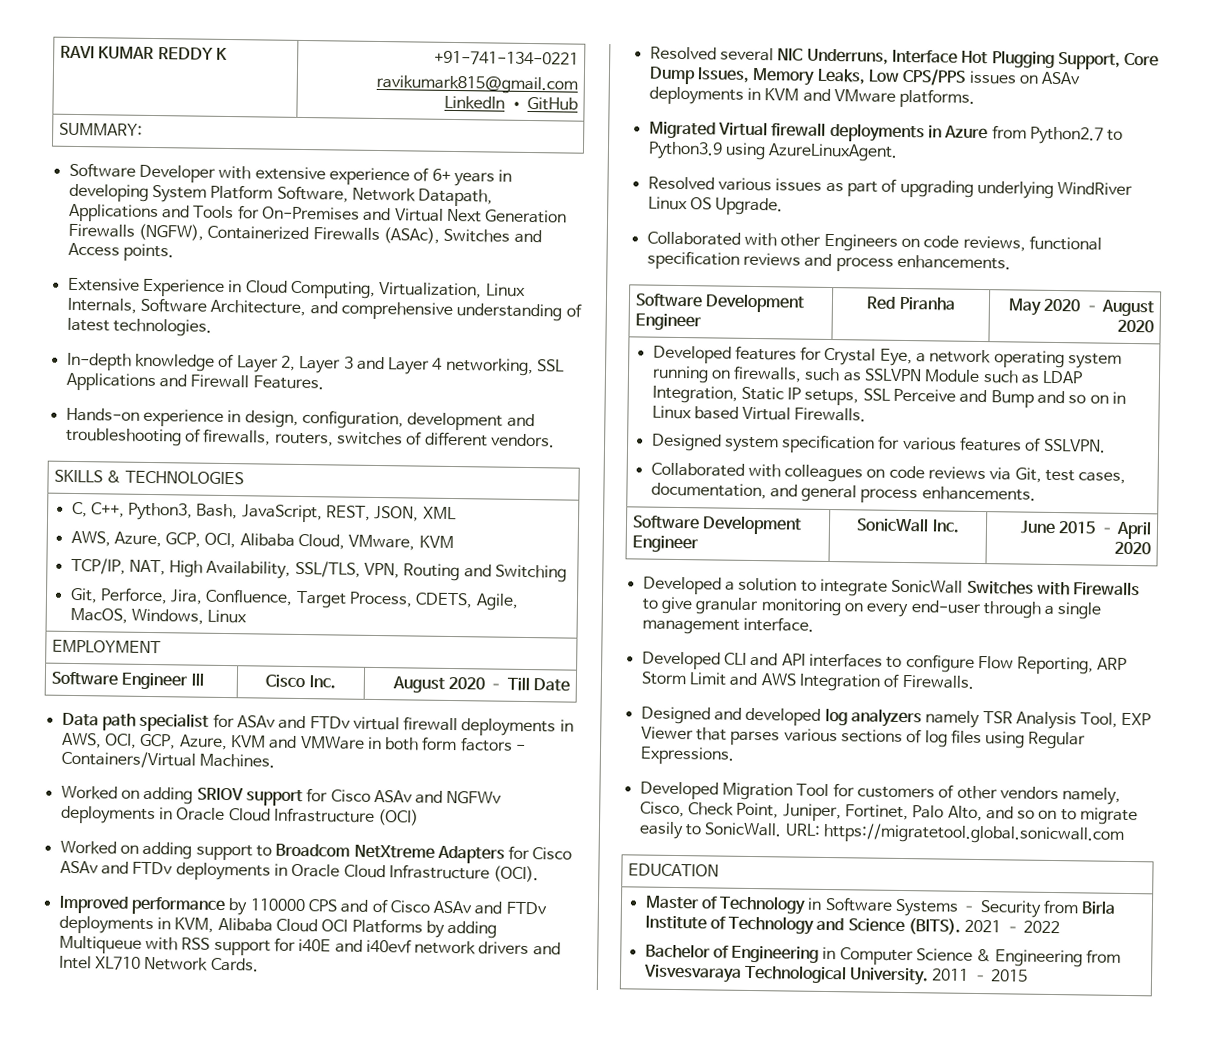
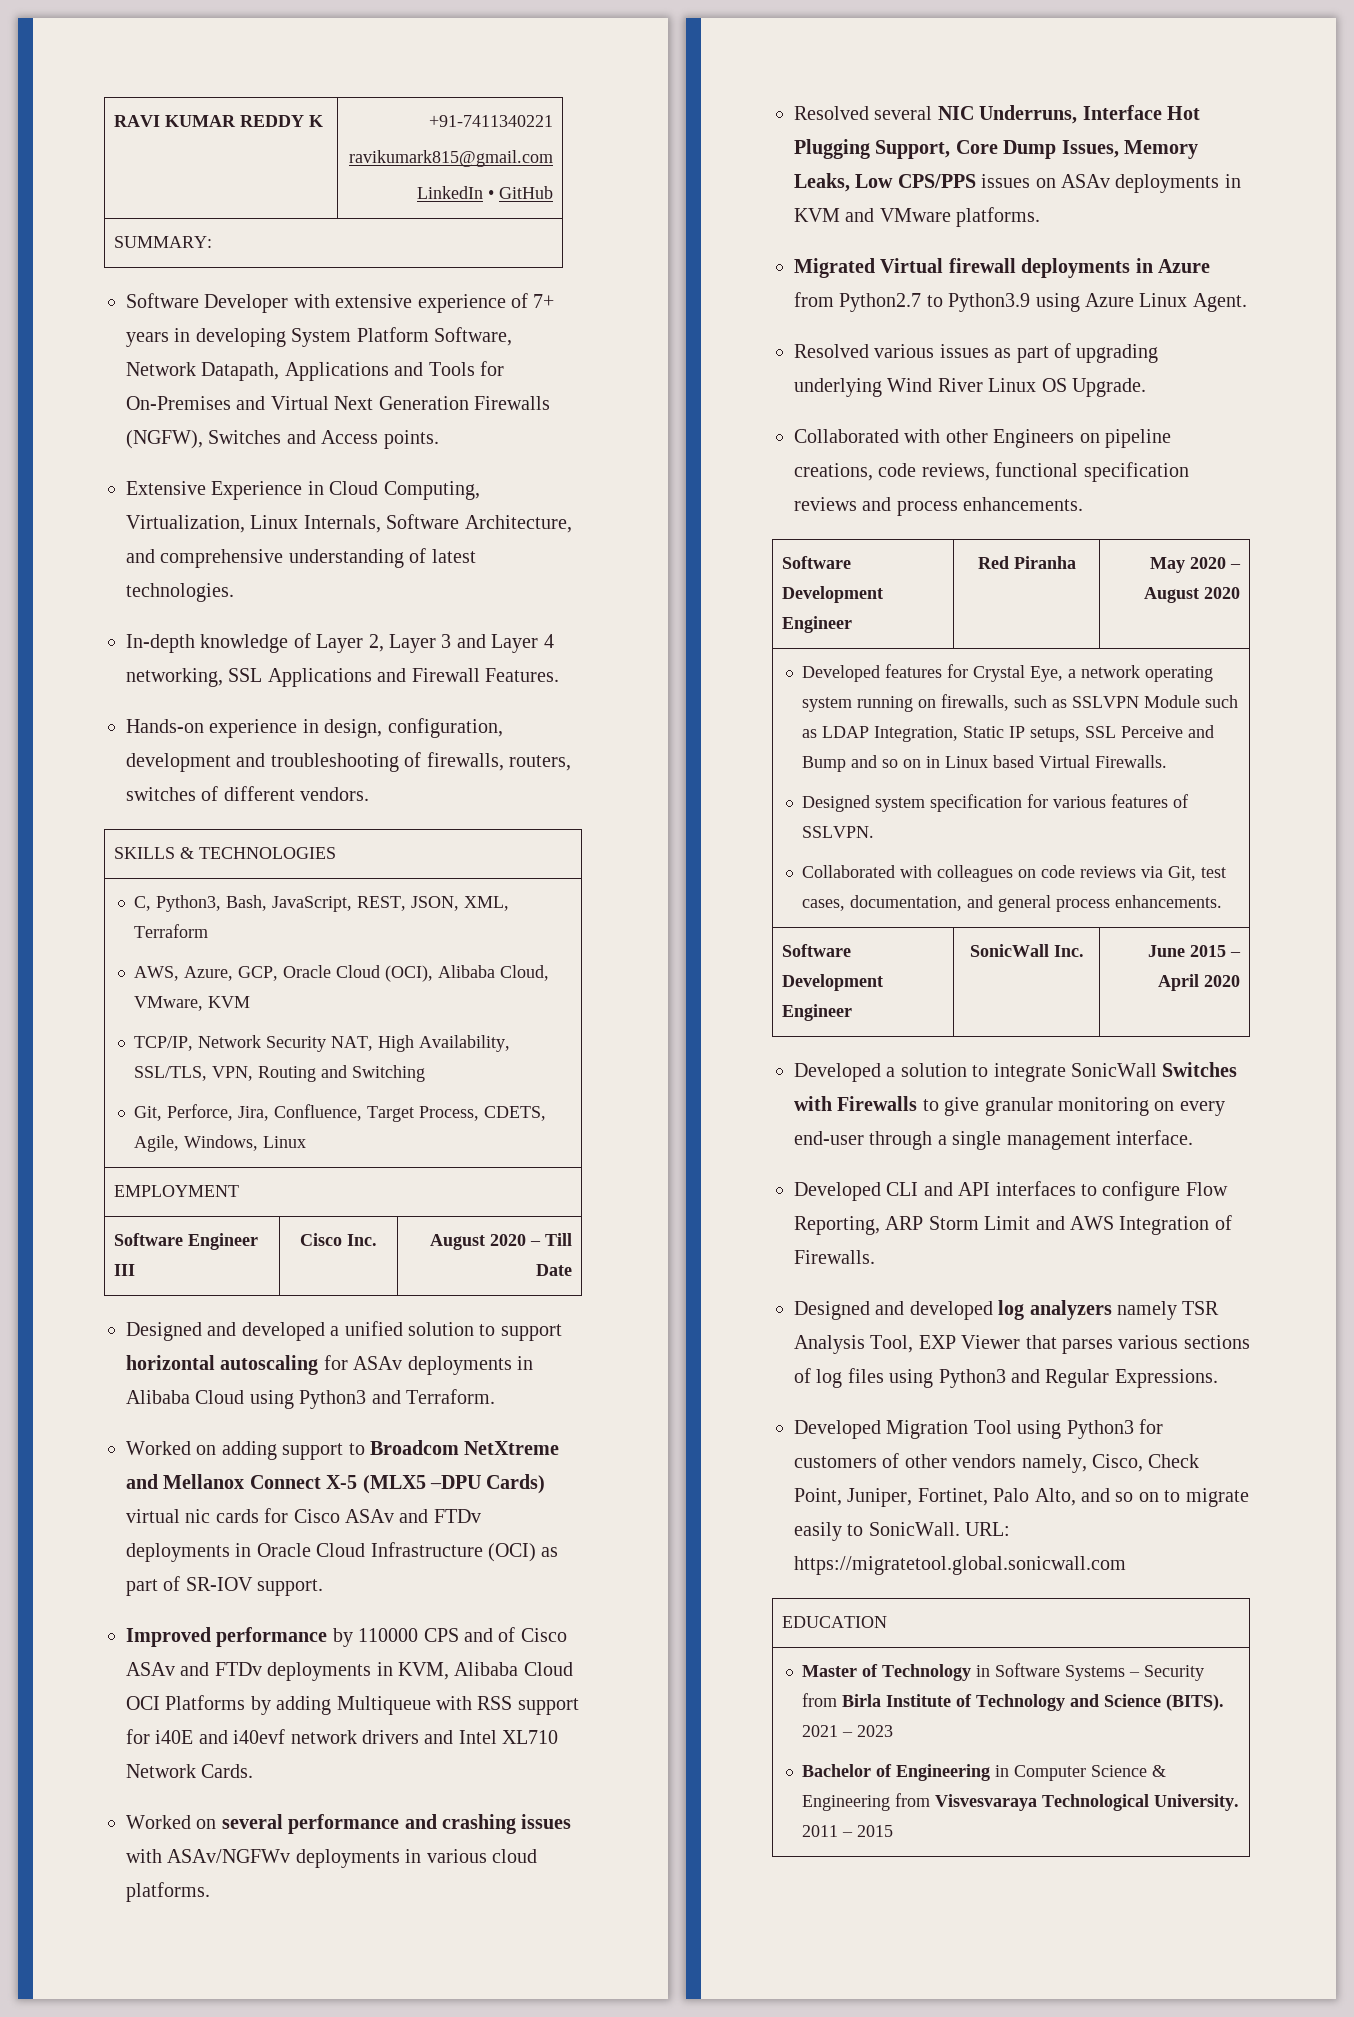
- RAVI KUMAR REDDY K | +91-741-134-0221
+ RAVI KUMAR REDDY K | +91-7411340221
- Software Developer with extensive experience of 6+ years in developing System Platform Software, Network Datapath, Applications and Tools for On-Premises and Virtual Next Generation Firewalls (NGFW), Containerized Firewalls (ASAc), Switches and Access points.
+ Software Developer with extensive experience of 7+ years in developing System Platform Software, Network Datapath, Applications and Tools for On-Premises and Virtual Next Generation Firewalls (NGFW), Switches and Access points.
- C, C++, Python3, Bash, JavaScript, REST, JSON, XML
- AWS, Azure, GCP, OCI, Alibaba Cloud, VMware, KVM
- TCP/IP, NAT, High Availability, SSL/TLS, VPN, Routing and Switching
- Git, Perforce, Jira, Confluence, Target Process, CDETS, Agile, MacOS, Windows, Linux
+ C, Python3, Bash, JavaScript, REST, JSON, XML, Terraform
+ AWS, Azure, GCP, Oracle Cloud (OCI), Alibaba Cloud, VMware, KVM
+ TCP/IP, Network Security NAT, High Availability, SSL/TLS, VPN, Routing and Switching
+ Git, Perforce, Jira, Confluence, Target Process, CDETS, Agile, Windows, Linux
- Data path specialist for ASAv and FTDv virtual firewall deployments in AWS, OCI, GCP, Azure, KVM and VMWare in both form factors - Containers/Virtual Machines.
- Worked on adding SRIOV support for Cisco ASAv and NGFWv deployments in Oracle Cloud Infrastructure (OCI)
+ Designed and developed a unified solution to support horizontal autoscaling for ASAv deployments in Alibaba Cloud using Python3 and Terraform.
- Worked on adding support to Broadcom NetXtreme Adapters for Cisco ASAv and FTDv deployments in Oracle Cloud Infrastructure (OCI).
+ Worked on adding support to Broadcom NetXtreme and Mellanox Connect X-5 (MLX5 –DPU Cards) virtual nic cards for Cisco ASAv and FTDv deployments in Oracle Cloud Infrastructure (OCI) as part of SR-IOV support.
+ Worked on several performance and crashing issues with ASAv/NGFWv deployments in various cloud platforms.
- Migrated Virtual firewall deployments in Azure from Python2.7 to Python3.9 using AzureLinuxAgent.
+ Migrated Virtual firewall deployments in Azure from Python2.7 to Python3.9 using Azure Linux Agent.
- Resolved various issues as part of upgrading underlying WindRiver Linux OS Upgrade.
+ Resolved various issues as part of upgrading underlying Wind River Linux OS Upgrade.
- Collaborated with other Engineers on code reviews, functional specification reviews and process enhancements.
+ Collaborated with other Engineers on pipeline creations, code reviews, functional specification reviews and process enhancements.
- Designed and developed log analyzers namely TSR Analysis Tool, EXP Viewer that parses various sections of log files using Regular Expressions.
+ Designed and developed log analyzers namely TSR Analysis Tool, EXP Viewer that parses various sections of log files using Python3 and Regular Expressions.
- Developed Migration Tool for customers of other vendors namely, Cisco, Check Point, Juniper, Fortinet, Palo Alto, and so on to migrate easily to SonicWall.
+ Developed Migration Tool using Python3 for customers of other vendors namely, Cisco, Check Point, Juniper, Fortinet, Palo Alto, and so on to migrate easily to SonicWall.
- Master of Technology in Software Systems – Security from Birla Institute of Technology and Science (BITS). 2021 – 2022
+ Master of Technology in Software Systems – Security from Birla Institute of Technology and Science (BITS). 2021 – 2023

